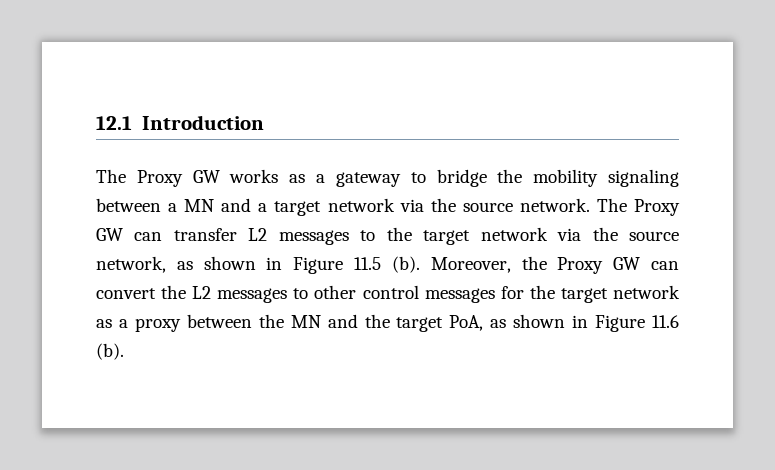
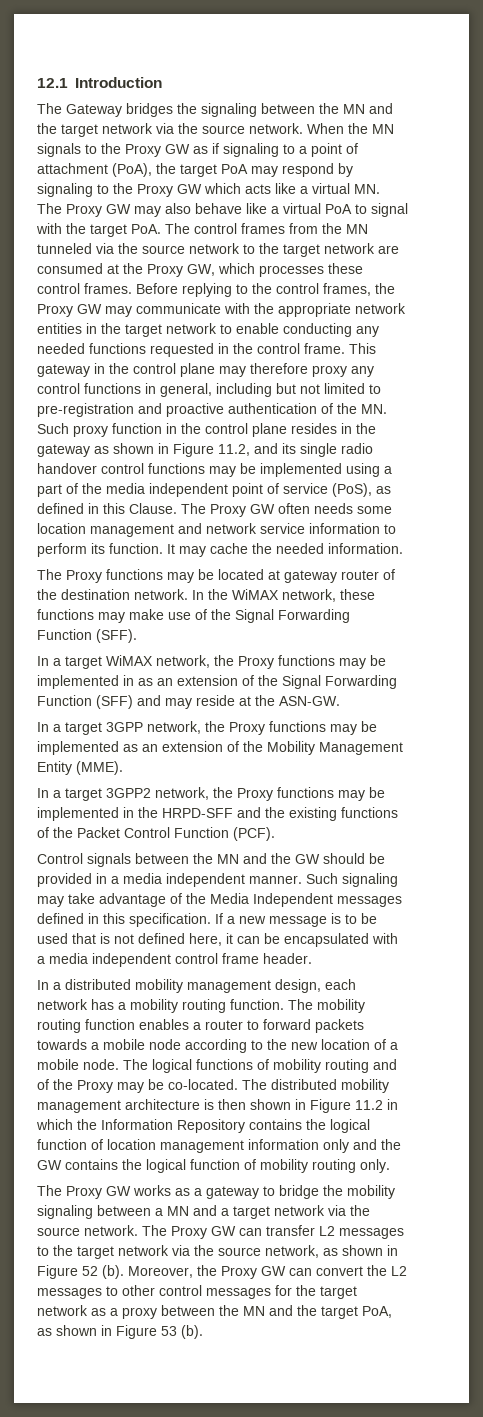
+ The Gateway bridges the signaling between the MN and the target network via the source network. When the MN signals to the Proxy GW as if signaling to a point of attachment (PoA), the target PoA may respond by signaling to the Proxy GW which acts like a virtual MN. The Proxy GW may also behave like a virtual PoA to signal with the target PoA. The control frames from the MN tunneled via the source network to the target network are consumed at the Proxy GW, which processes these control frames. Before replying to the control frames, the Proxy GW may communicate with the appropriate network entities in the target network to enable conducting any needed functions requested in the control frame. This gateway in the control plane may therefore proxy any control functions in general, including but not limited to pre-registration and proactive authentication of the MN. Such proxy function in the control plane resides in the gateway as shown in Figure 11.2, and its single radio handover control functions may be implemented using a part of the media independent point of service (PoS), as defined in this Clause. The Proxy GW often needs some location management and network service information to perform its function. It may cache the needed information.
+ The Proxy functions may be located at gateway router of the destination network. In the WiMAX network, these functions may make use of the Signal Forwarding Function (SFF).
+ In a target WiMAX network, the Proxy functions may be implemented in as an extension of the Signal Forwarding Function (SFF) and may reside at the ASN-GW.
+ In a target 3GPP network, the Proxy functions may be implemented as an extension of the Mobility Management Entity (MME).
+ In a target 3GPP2 network, the Proxy functions may be implemented in the HRPD-SFF and the existing functions of the Packet Control Function (PCF).
+ Control signals between the MN and the GW should be provided in a media independent manner. Such signaling may take advantage of the Media Independent messages defined in this specification. If a new message is to be used that is not defined here, it can be encapsulated with a media independent control frame header.
+ In a distributed mobility management design, each network has a mobility routing function. The mobility routing function enables a router to forward packets towards a mobile node according to the new location of a mobile node. The logical functions of mobility routing and of the Proxy may be co-located. The distributed mobility management architecture is then shown in Figure 11.2 in which the Information Repository contains the logical function of location management information only and the GW contains the logical function of mobility routing only.
- The Proxy GW can transfer L2 messages to the target network via the source network, as shown in Figure 11.5 (b).
+ The Proxy GW can transfer L2 messages to the target network via the source network, as shown in Figure 52 (b).
- Moreover, the Proxy GW can convert the L2 messages to other control messages for the target network as a proxy between the MN and the target PoA, as shown in Figure 11.6 (b).
+ Moreover, the Proxy GW can convert the L2 messages to other control messages for the target network as a proxy between the MN and the target PoA, as shown in Figure 53 (b).

